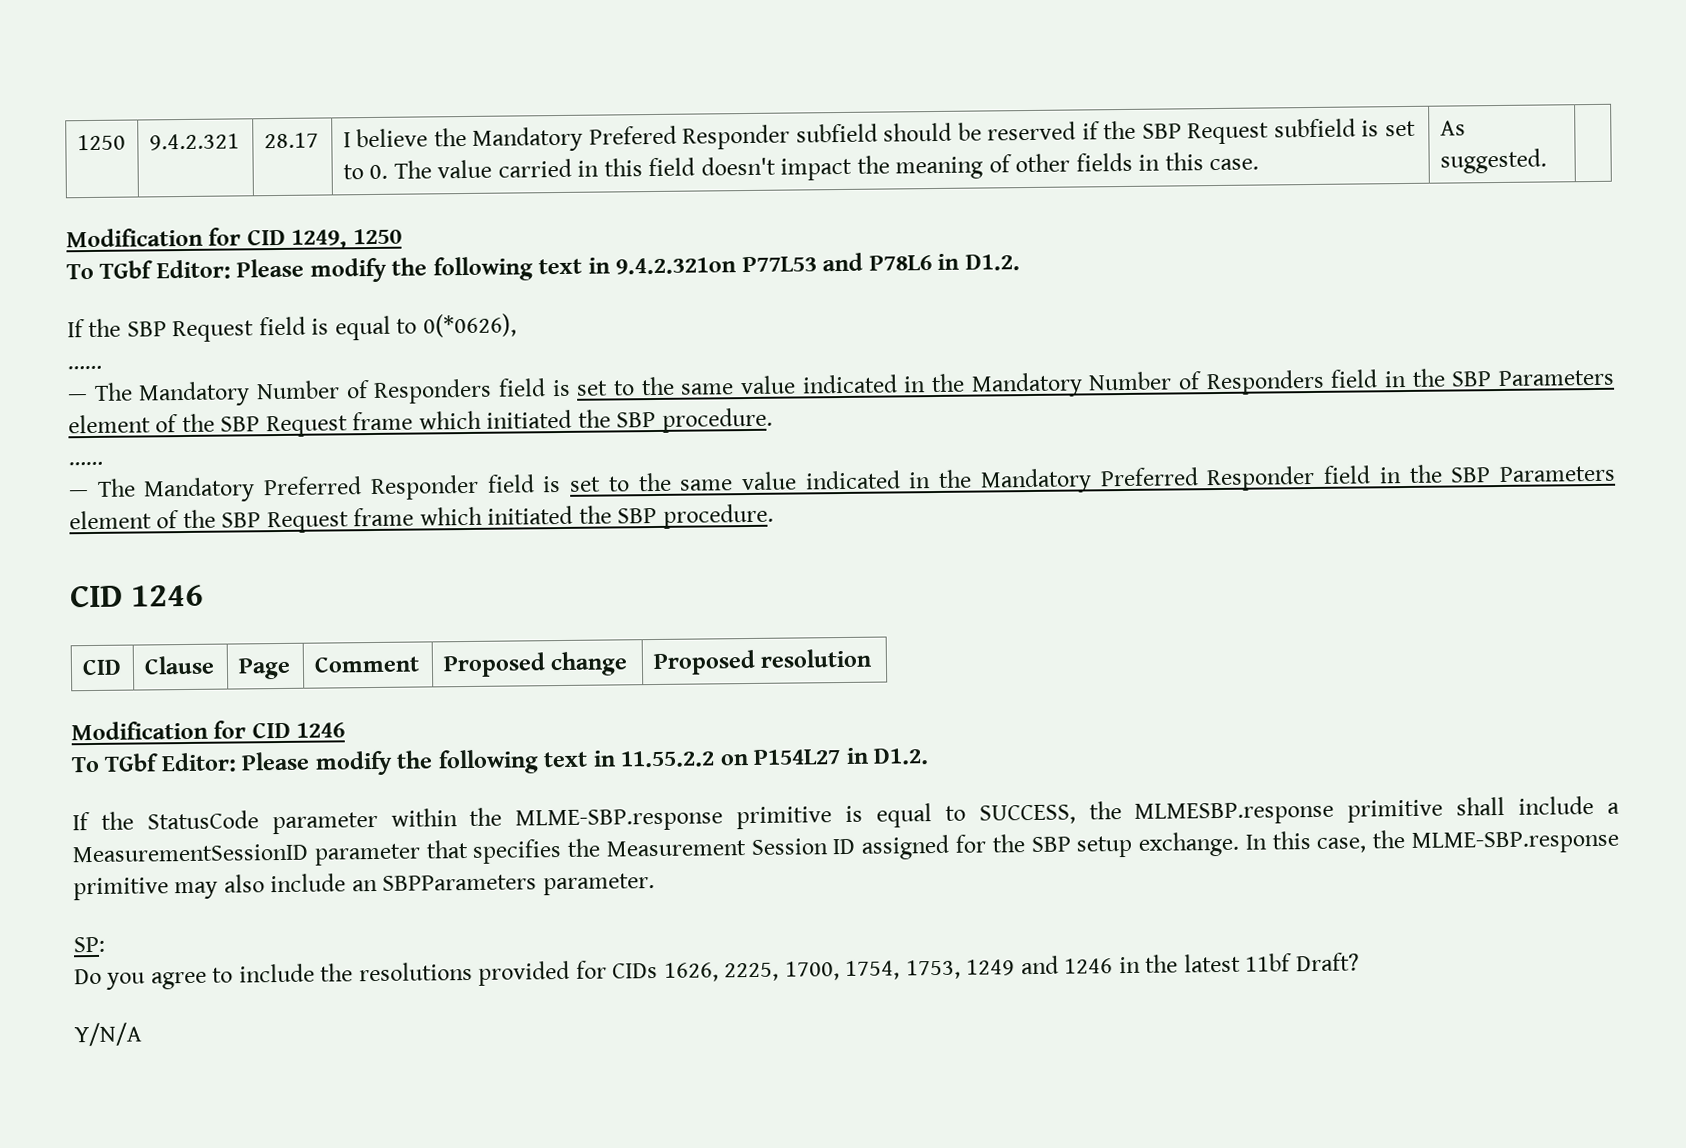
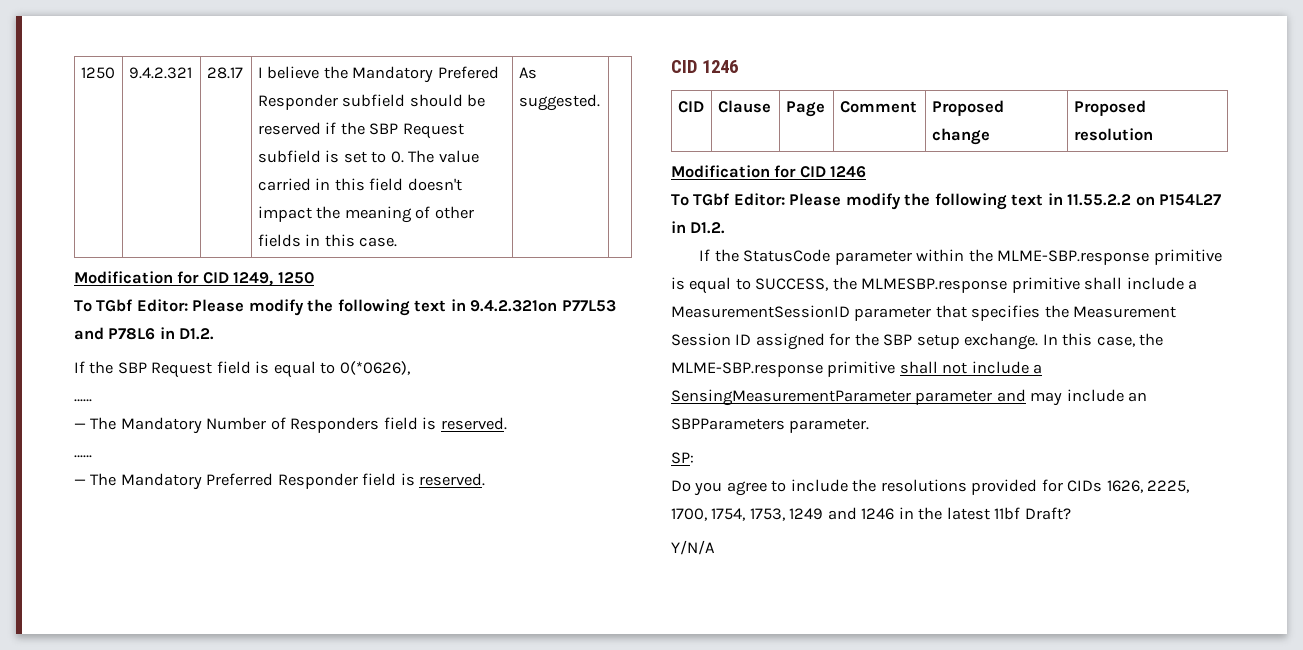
- — The Mandatory Number of Responders field is set to the same value indicated in the Mandatory Number of Responders field in the SBP Parameters element of the SBP Request frame which initiated the SBP procedure.
+ — The Mandatory Number of Responders field is reserved.
- — The Mandatory Preferred Responder field is set to the same value indicated in the Mandatory Preferred Responder field in the SBP Parameters element of the SBP Request frame which initiated the SBP procedure.
+ — The Mandatory Preferred Responder field is reserved.
- In this case, the MLME-SBP.response primitive may also include an SBPParameters parameter.
+ In this case, the MLME-SBP.response primitive shall not include a SensingMeasurementParameter parameter and may include an SBPParameters parameter.

